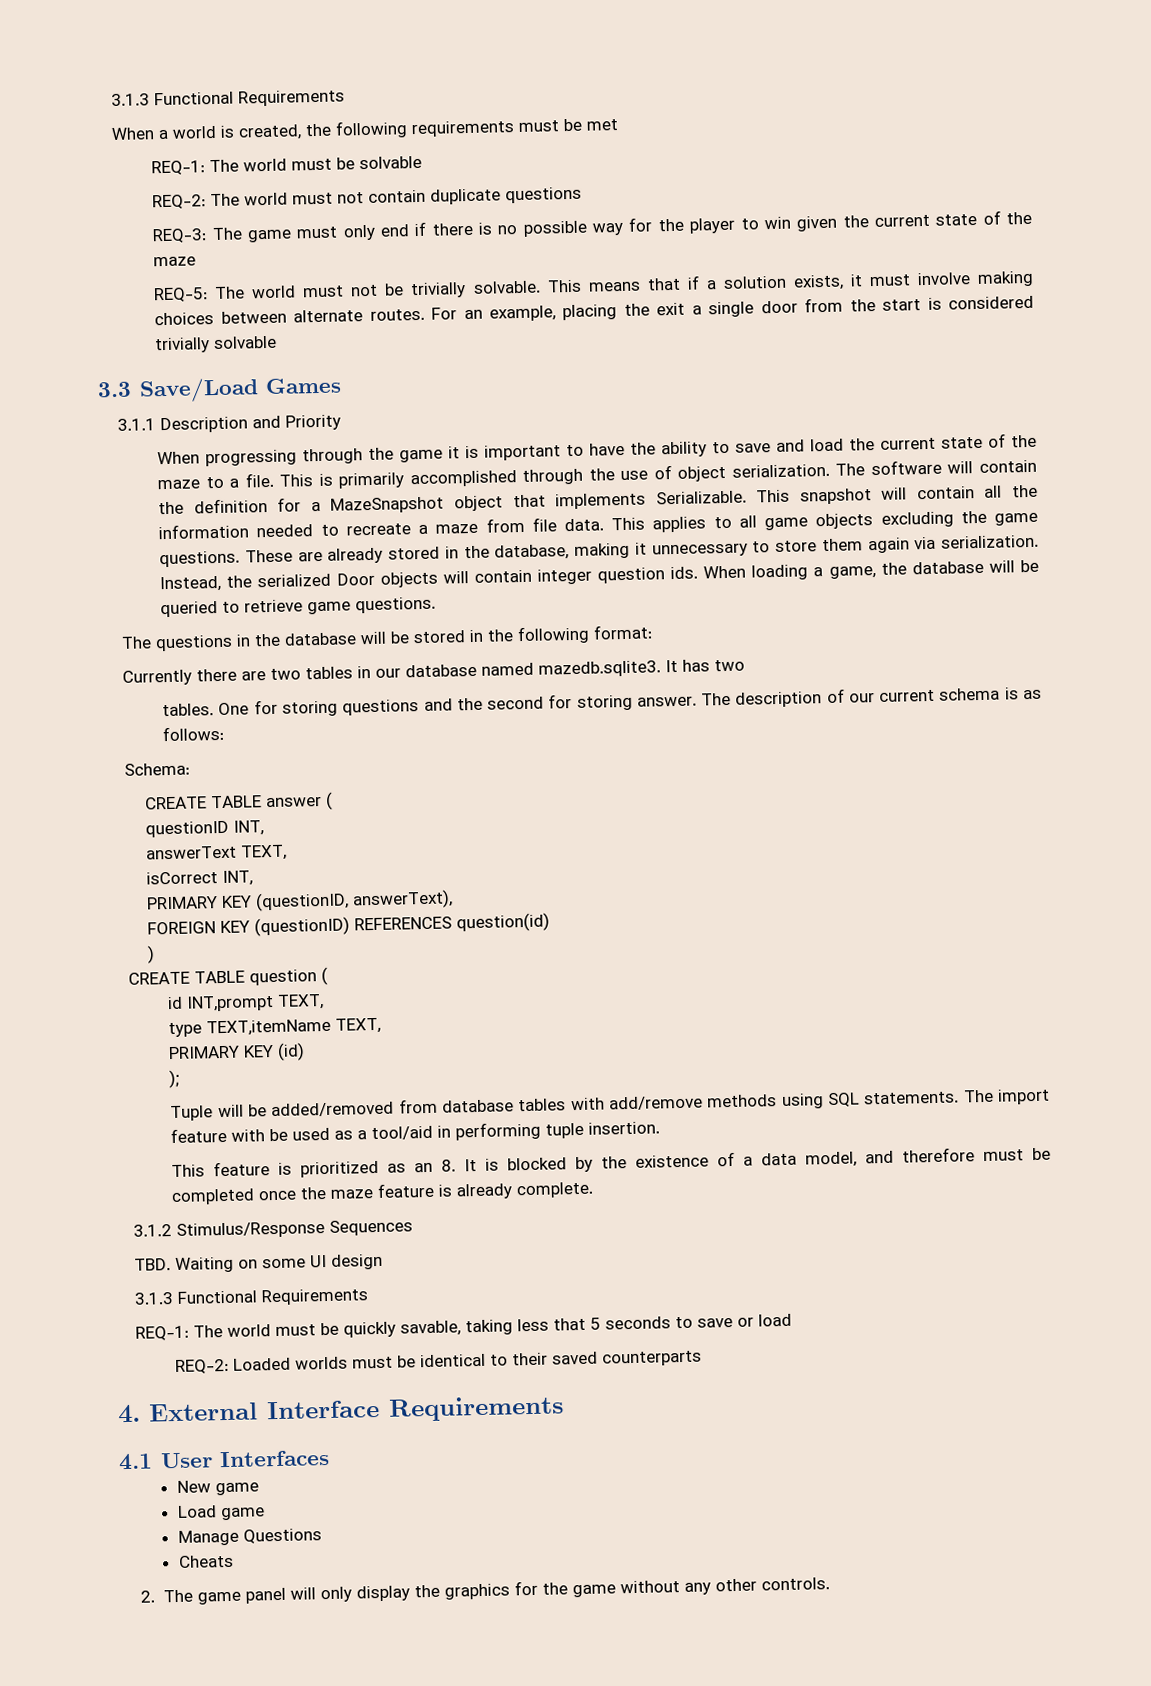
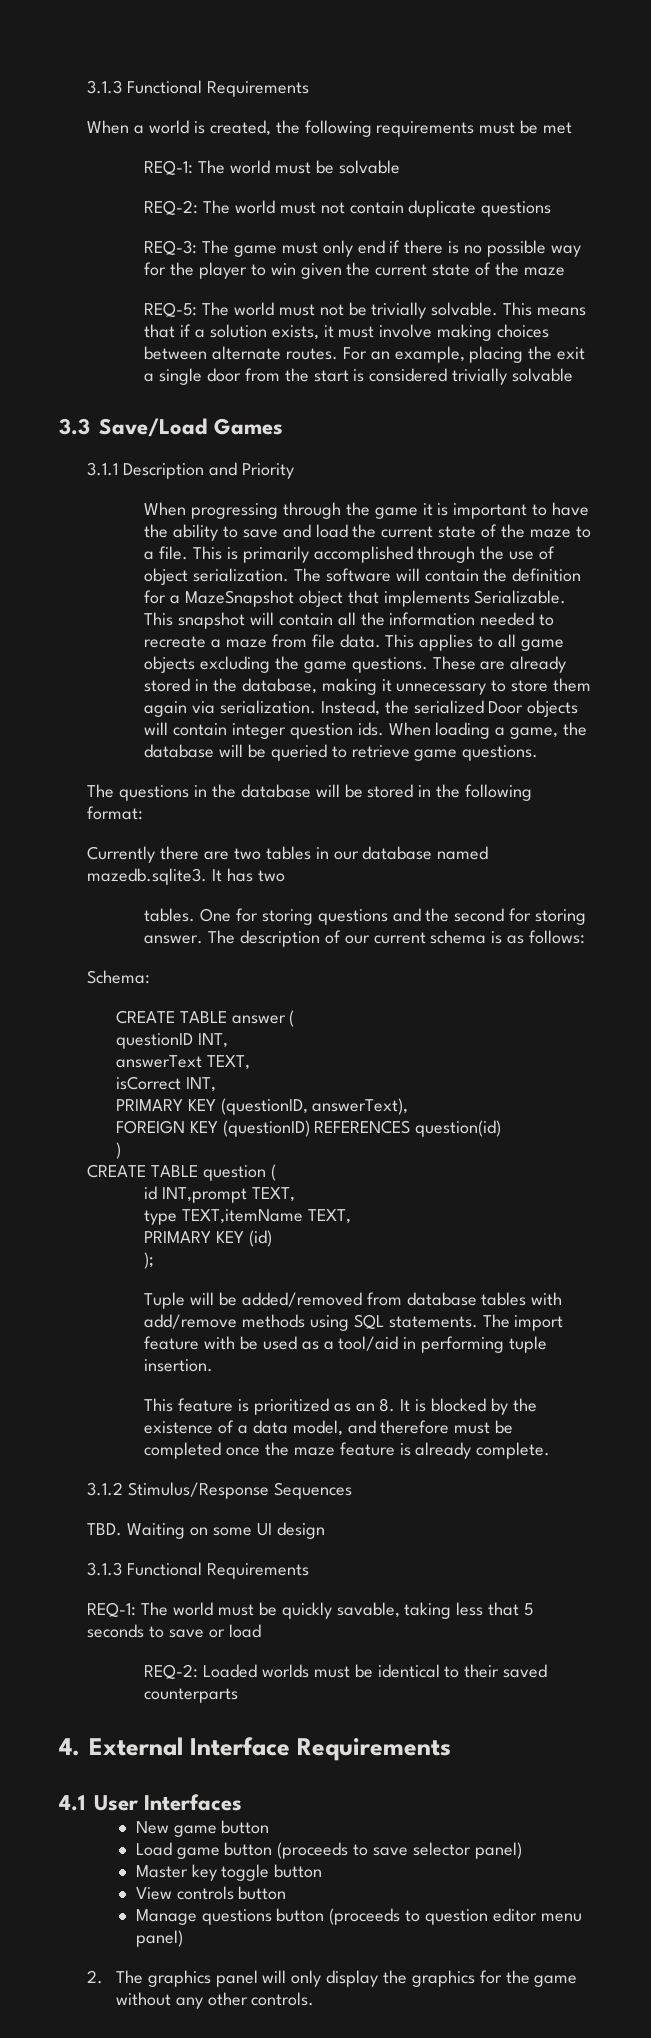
- New game
+ New game button
- Load game
- Manage Questions
- Cheats
+ Load game button (proceeds to save selector panel)
+ Master key toggle button
+ View controls button
+ Manage questions button (proceeds to question editor menu panel)
- 2. The game panel will only display the graphics for the game without any other controls.
+ 2. The graphics panel will only display the graphics for the game without any other controls.

